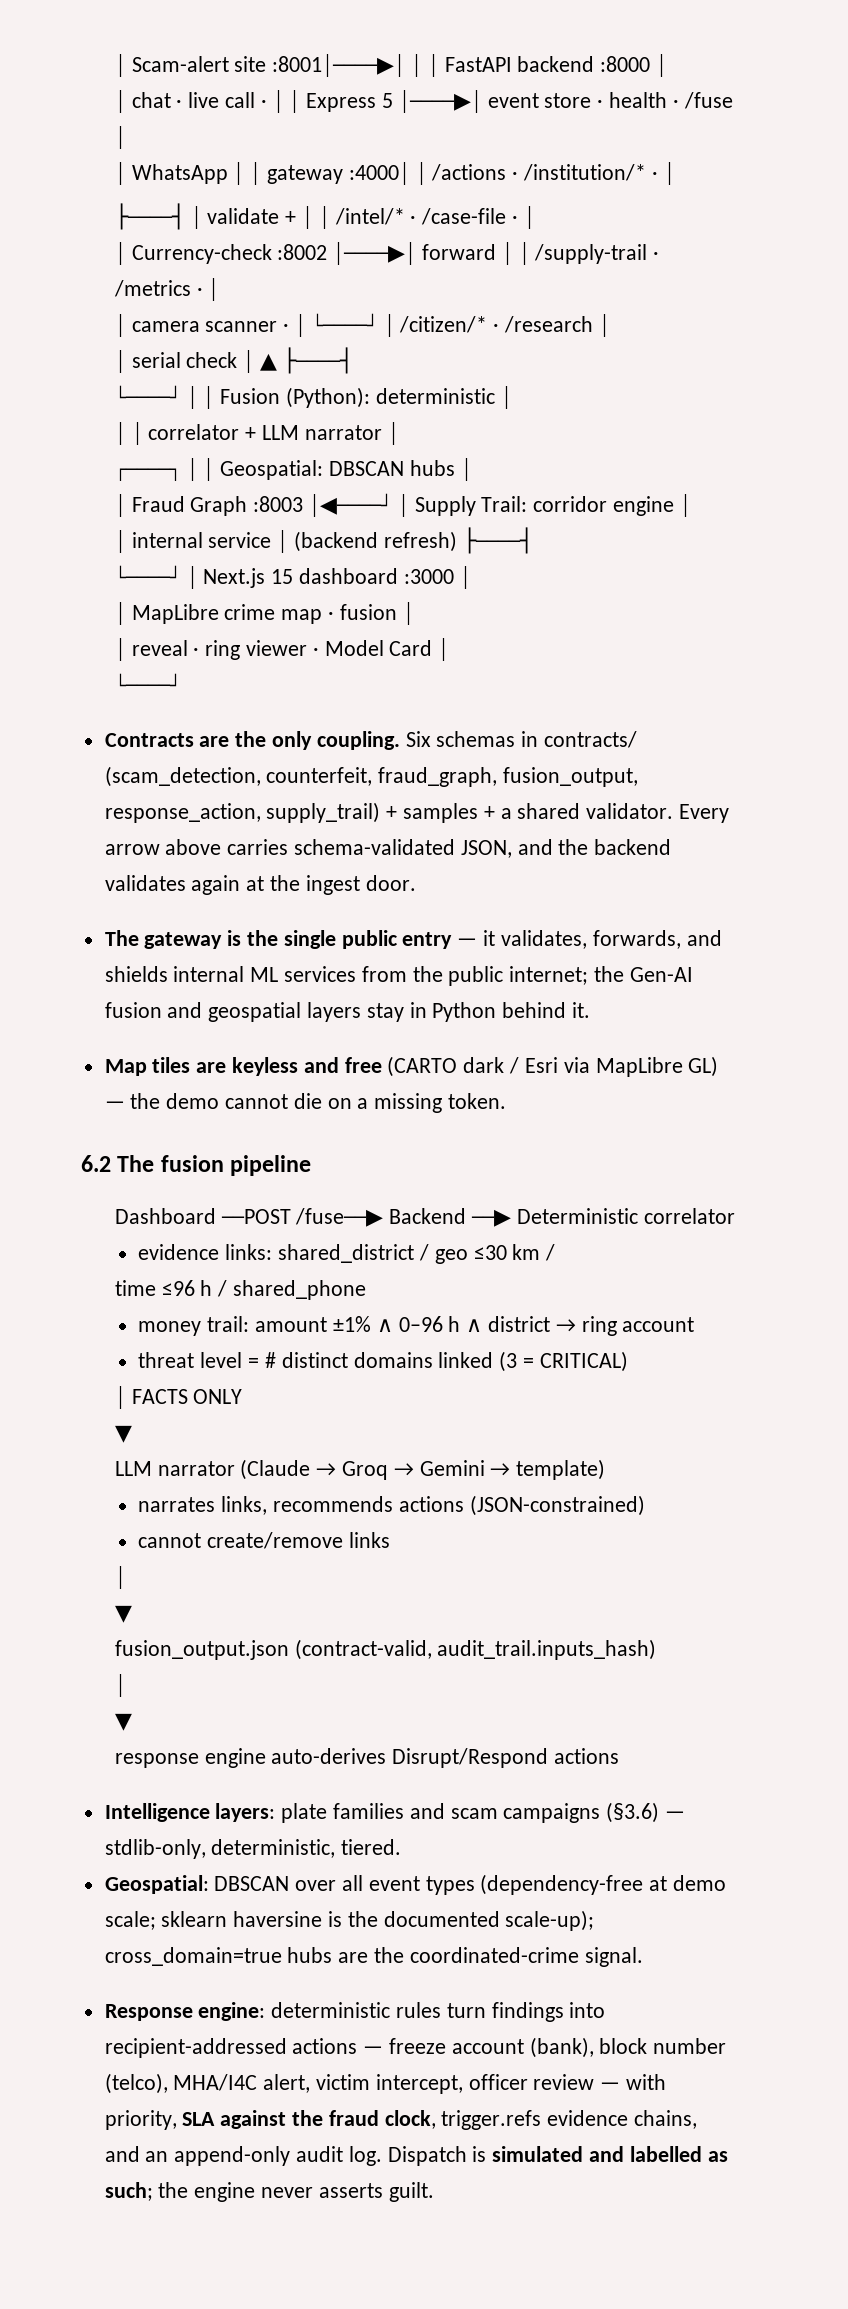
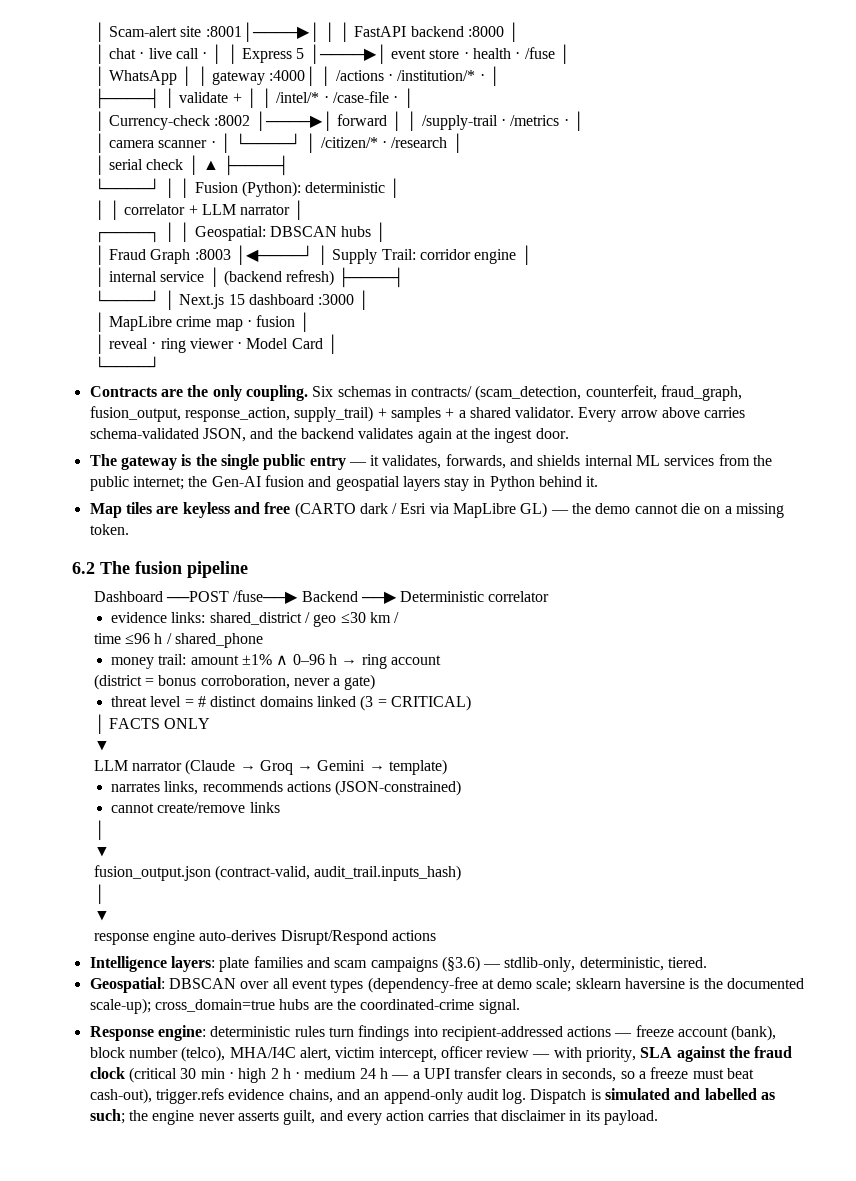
- money trail: amount ±1% ∧ 0–96 h ∧ district → ring account
+ money trail: amount ±1% ∧ 0–96 h → ring account
+ (district = bonus corroboration, never a gate)
- Response engine: deterministic rules turn findings into recipient-addressed actions — freeze account (bank), block number (telco), MHA/I4C alert, victim intercept, officer review — with priority, SLA against the fraud clock, trigger.refs evidence chains, and an append-only audit log.
+ Response engine: deterministic rules turn findings into recipient-addressed actions — freeze account (bank), block number (telco), MHA/I4C alert, victim intercept, officer review — with priority, SLA against the fraud clock (critical 30 min · high 2 h · medium 24 h — a UPI transfer clears in seconds, so a freeze must beat cash-out), trigger.refs evidence chains, and an append-only audit log.
- Dispatch is simulated and labelled as such; the engine never asserts guilt.
+ Dispatch is simulated and labelled as such; the engine never asserts guilt, and every action carries that disclaimer in its payload.

